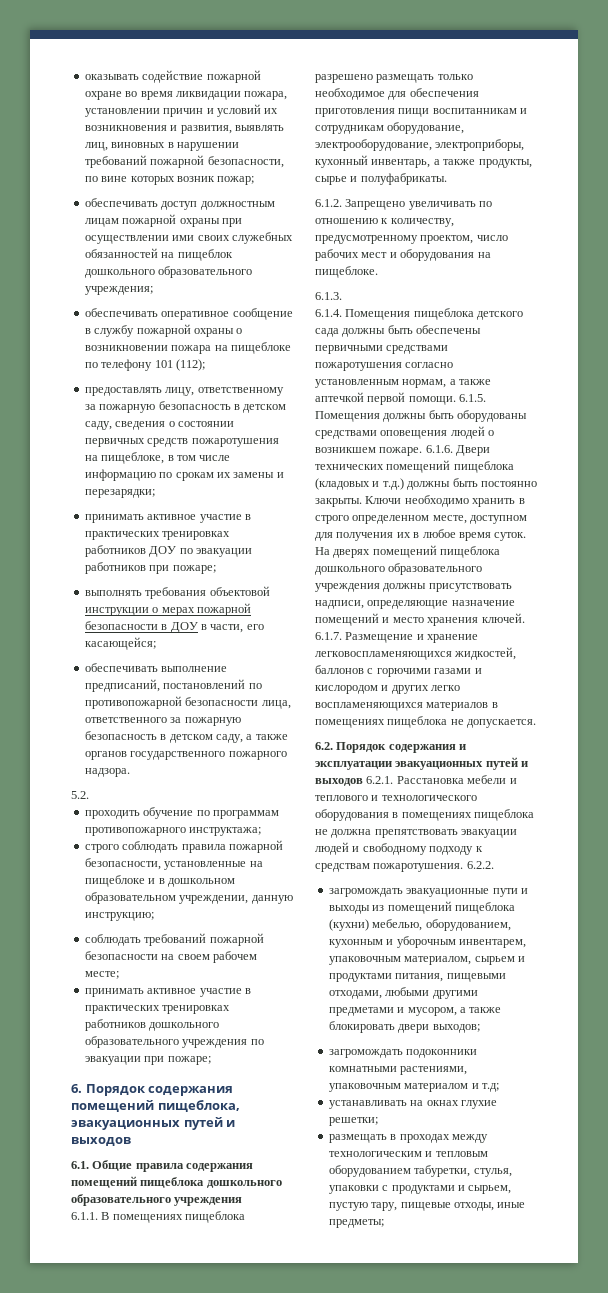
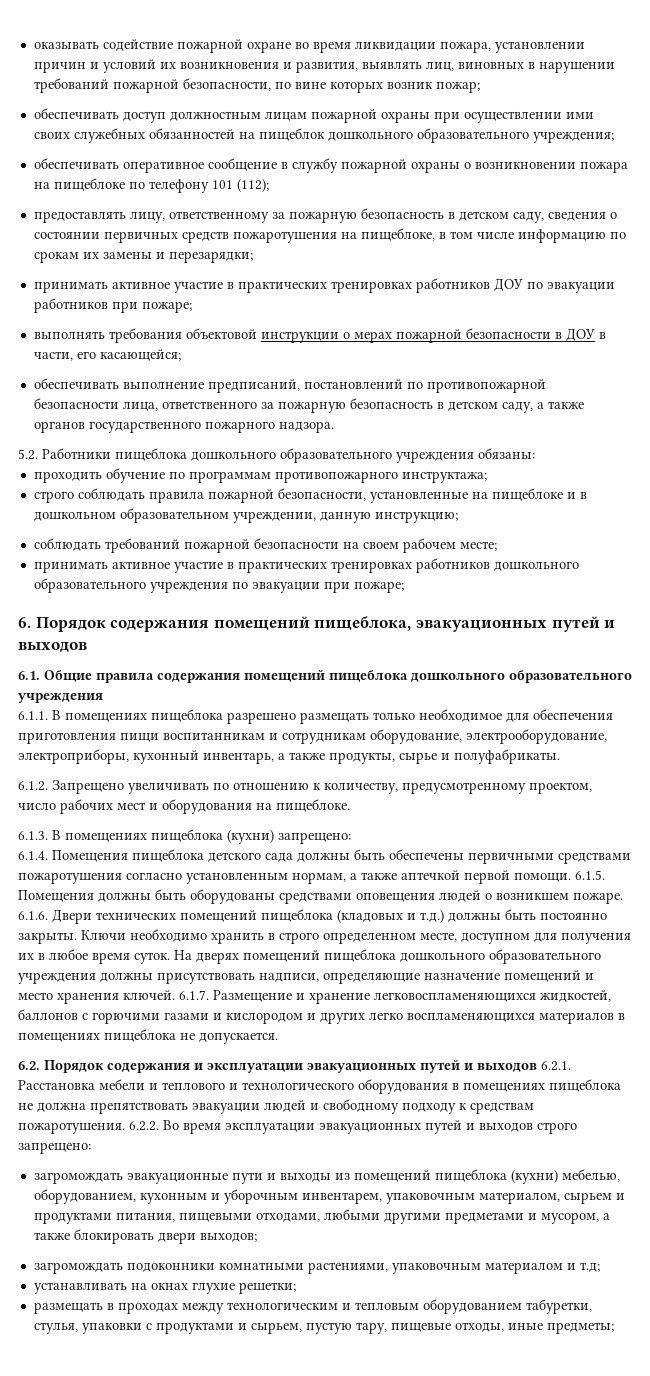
- 5.2.
+ 5.2. Работники пищеблока дошкольного образовательного учреждения обязаны:
- 6.1.3.
+ 6.1.3. В помещениях пищеблока (кухни) запрещено:
- 6.2.2.
+ 6.2.2. Во время эксплуатации эвакуационных путей и выходов строго запрещено:

